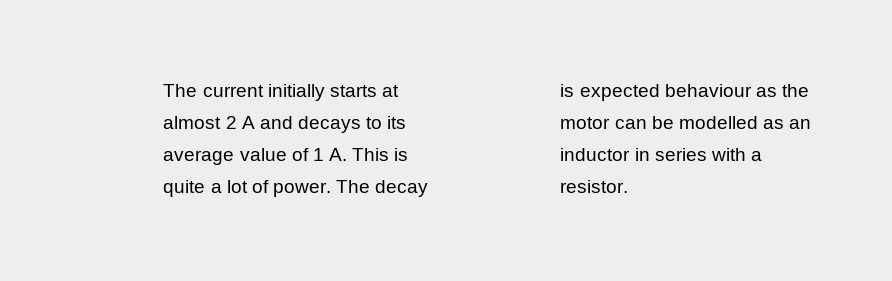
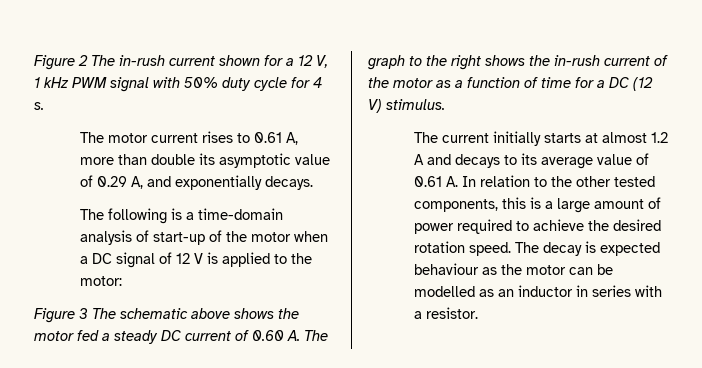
+ Figure 2 The in-rush current shown for a 12 V, 1 kHz PWM signal with 50% duty cycle for 4 s.
+ The motor current rises to 0.61 A, more than double its asymptotic value of 0.29 A, and exponentially decays.
+ The following is a time-domain analysis of start-up of the motor when a DC signal of 12 V is applied to the motor:
+ Figure 3 The schematic above shows the motor fed a steady DC current of 0.60 A. The graph to the right shows the in-rush current of the motor as a function of time for a DC (12 V) stimulus.
- The current initially starts at almost 2 A and decays to its average value of 1 A. This is quite a lot of power.
+ The current initially starts at almost 1.2 A and decays to its average value of 0.61 A. In relation to the other tested components, this is a large amount of power required to achieve the desired rotation speed.

